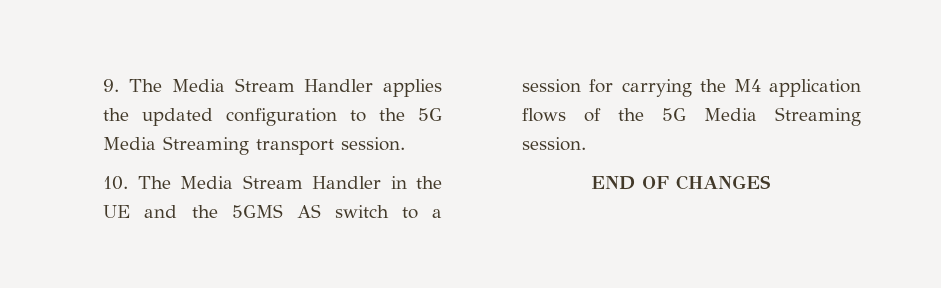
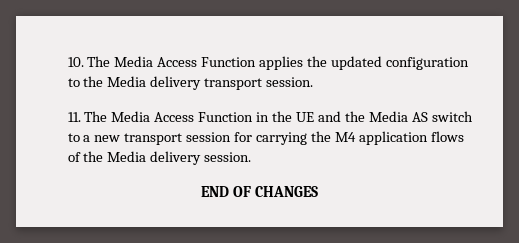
- 9. The Media Stream Handler applies the updated configuration to the 5G Media Streaming transport session.
+ 10. The Media Access Function applies the updated configuration to the Media delivery transport session.
- 10. The Media Stream Handler in the UE and the 5GMS AS switch to a session for carrying the M4 application flows of the 5G Media Streaming session.
+ 11. The Media Access Function in the UE and the Media AS switch to a new transport session for carrying the M4 application flows of the Media delivery session.

